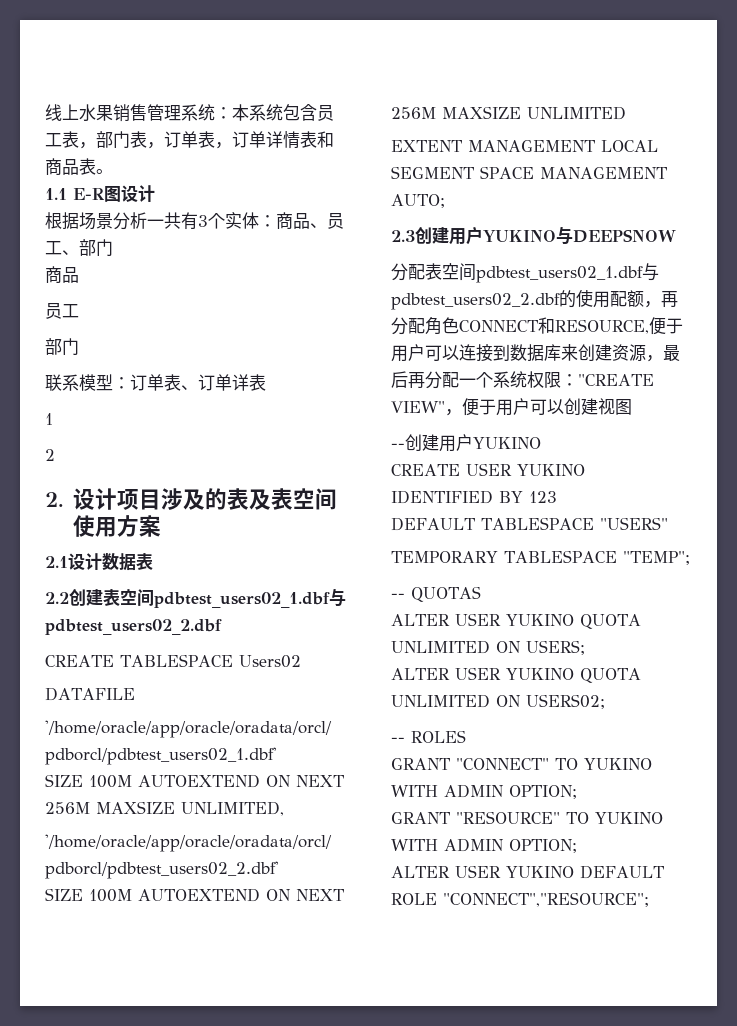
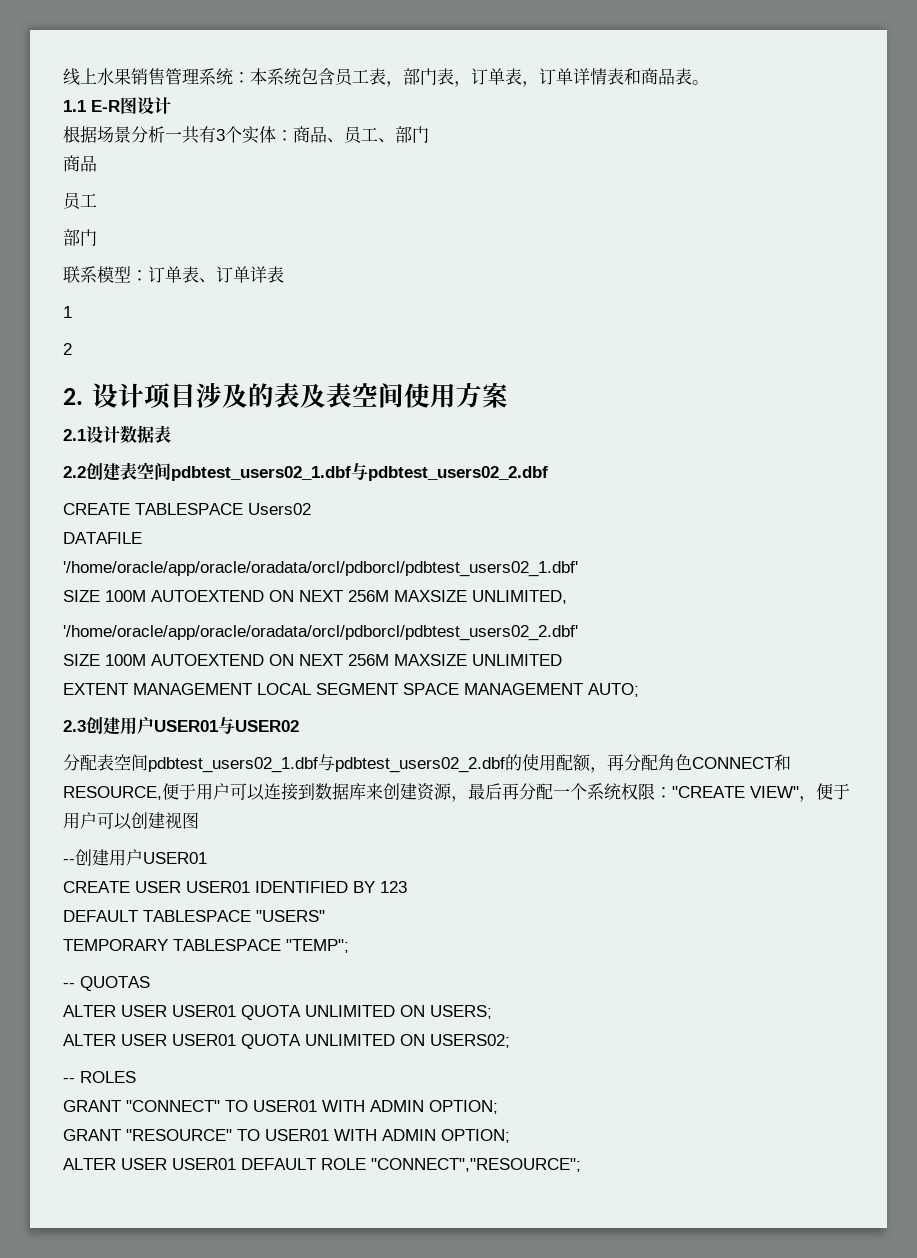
- 2.3创建用户YUKINO与DEEPSNOW
+ 2.3创建用户USER01与USER02
- --创建用户YUKINO
+ --创建用户USER01
- CREATE USER YUKINO IDENTIFIED BY 123
+ CREATE USER USER01 IDENTIFIED BY 123
- ALTER USER YUKINO QUOTA UNLIMITED ON USERS;
+ ALTER USER USER01 QUOTA UNLIMITED ON USERS;
- ALTER USER YUKINO QUOTA UNLIMITED ON USERS02;
+ ALTER USER USER01 QUOTA UNLIMITED ON USERS02;
- GRANT "CONNECT" TO YUKINO WITH ADMIN OPTION;
+ GRANT "CONNECT" TO USER01 WITH ADMIN OPTION;
- GRANT "RESOURCE" TO YUKINO WITH ADMIN OPTION;
+ GRANT "RESOURCE" TO USER01 WITH ADMIN OPTION;
- ALTER USER YUKINO DEFAULT ROLE "CONNECT","RESOURCE";
+ ALTER USER USER01 DEFAULT ROLE "CONNECT","RESOURCE";

